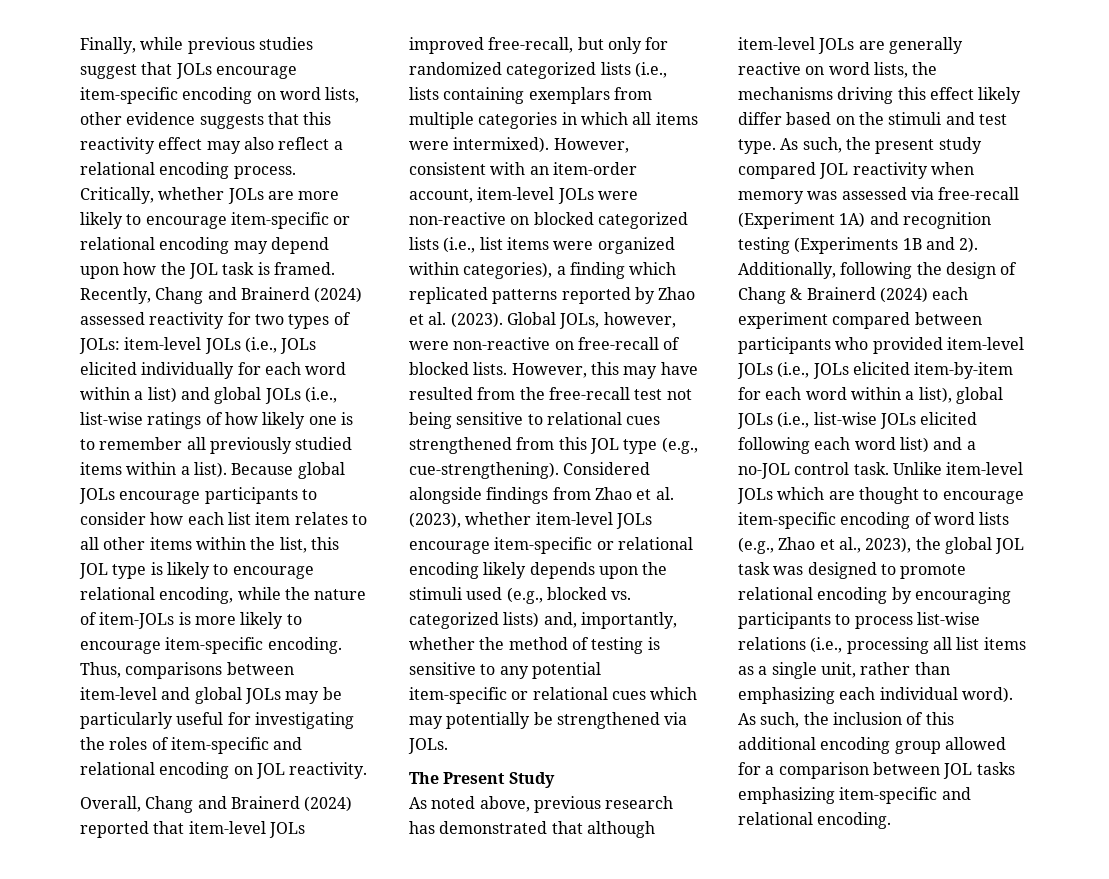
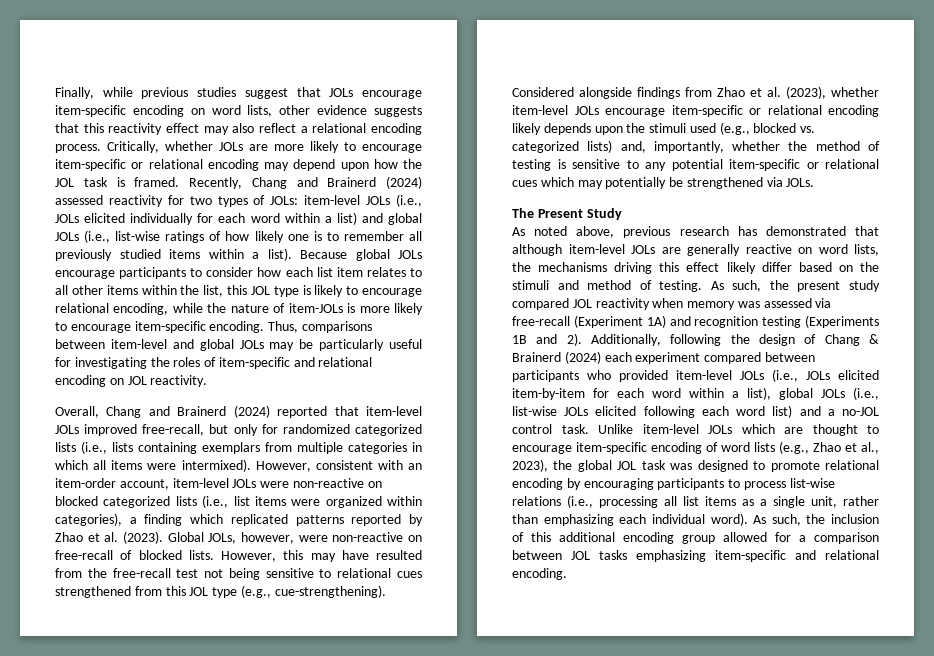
- As noted above, previous research has demonstrated that although item-level JOLs are generally reactive on word lists, the mechanisms driving this effect likely differ based on the stimuli and test type.
+ As noted above, previous research has demonstrated that although item-level JOLs are generally reactive on word lists, the mechanisms driving this effect likely differ based on the stimuli and method of testing.

